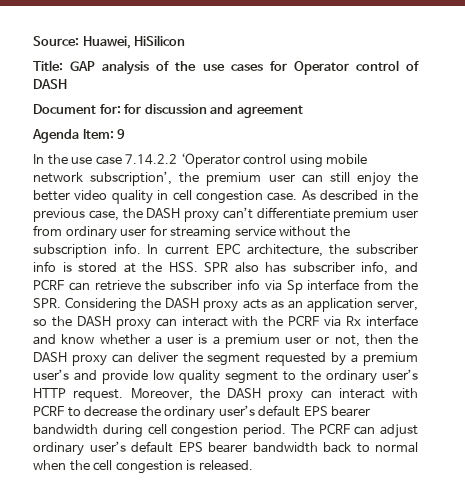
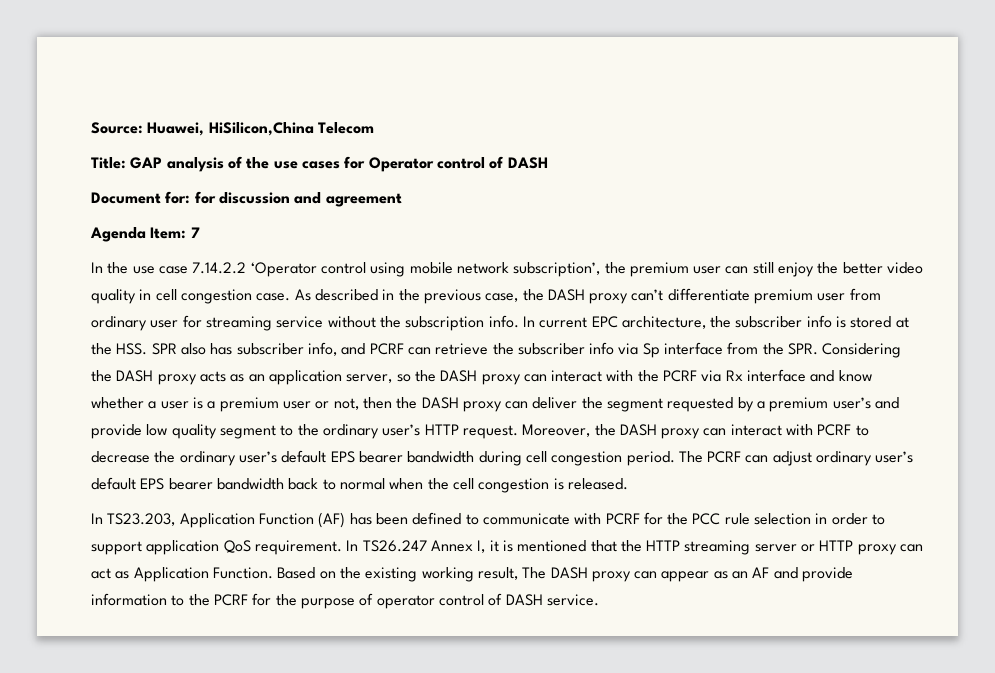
- Source: Huawei, HiSilicon
+ Source: Huawei, HiSilicon,China Telecom
- Agenda Item: 9
+ Agenda Item: 7
+ In TS23.203, Application Function (AF) has been defined to communicate with PCRF for the PCC rule selection in order to support application QoS requirement. In TS26.247 Annex I, it is mentioned that the HTTP streaming server or HTTP proxy can act as Application Function. Based on the existing working result, The DASH proxy can appear as an AF and provide information to the PCRF for the purpose of operator control of DASH service.

